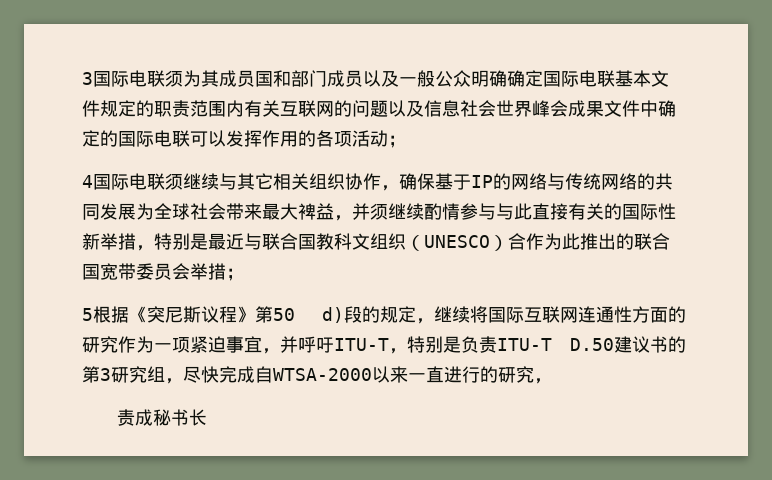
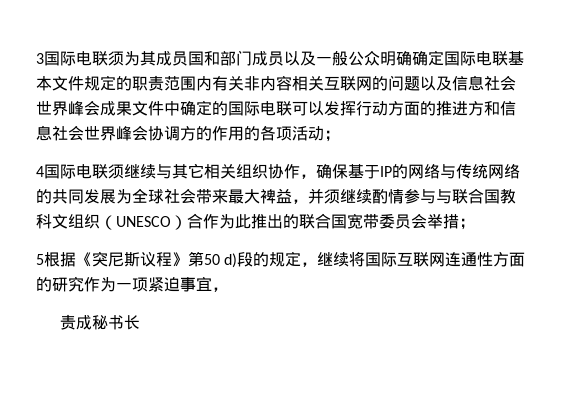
- 3国际电联须为其成员国和部门成员以及一般公众明确确定国际电联基本文件规定的职责范围内有关互联网的问题以及信息社会世界峰会成果文件中确定的国际电联可以发挥作用的各项活动；
+ 3国际电联须为其成员国和部门成员以及一般公众明确确定国际电联基本文件规定的职责范围内有关非内容相关互联网的问题以及信息社会世界峰会成果文件中确定的国际电联可以发挥行动方面的推进方和信息社会世界峰会协调方的作用的各项活动；
- 4国际电联须继续与其它相关组织协作，确保基于IP的网络与传统网络的共同发展为全球社会带来最大裨益，并须继续酌情参与与此直接有关的国际性新举措，特别是最近与联合国教科文组织（UNESCO）合作为此推出的联合国宽带委员会举措；
+ 4国际电联须继续与其它相关组织协作，确保基于IP的网络与传统网络的共同发展为全球社会带来最大裨益，并须继续酌情参与与联合国教科文组织（UNESCO）合作为此推出的联合国宽带委员会举措；
- 5根据《突尼斯议程》第50 d)段的规定，继续将国际互联网连通性方面的研究作为一项紧迫事宜，并呼吁ITU-T，特别是负责ITU-T D.50建议书的第3研究组，尽快完成自WTSA-2000以来一直进行的研究，
+ 5根据《突尼斯议程》第50 d)段的规定，继续将国际互联网连通性方面的研究作为一项紧迫事宜，

